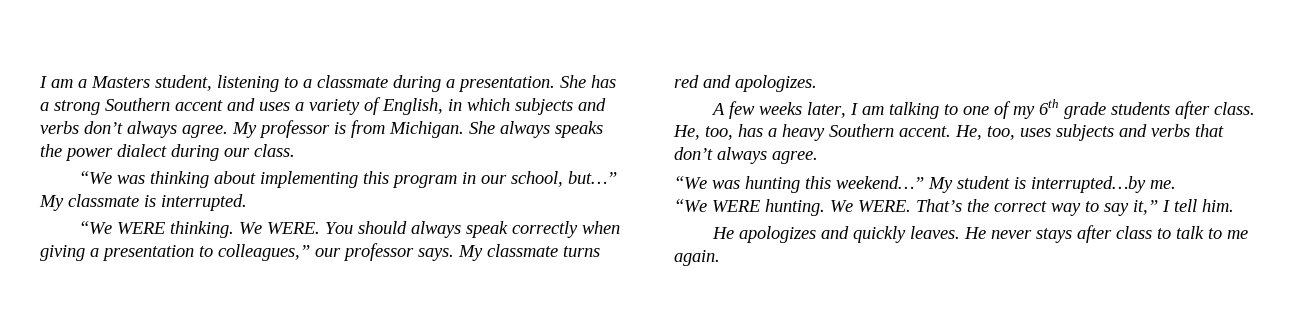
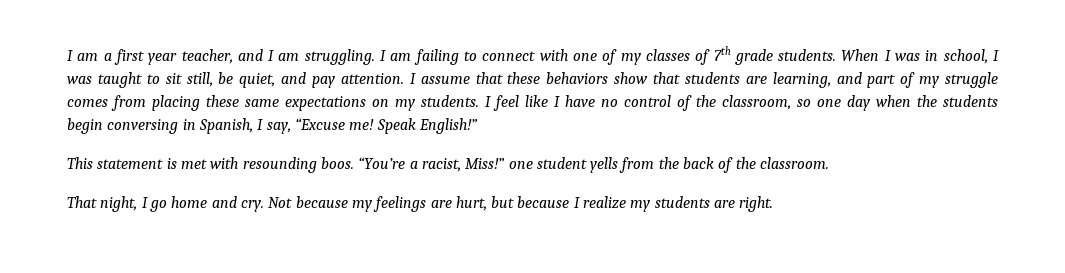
- I am a Masters student, listening to a classmate during a presentation. She has a strong Southern accent and uses a variety of English, in which subjects and verbs don’t always agree. My professor is from Michigan. She always speaks the power dialect during our class.
- “We was thinking about implementing this program in our school, but…” My classmate is interrupted.
- “We WERE thinking. We WERE. You should always speak correctly when giving a presentation to colleagues,” our professor says. My classmate turns red and apologizes.
- A few weeks later, I am talking to one of my 6th grade students after class. He, too, has a heavy Southern accent. He, too, uses subjects and verbs that don’t always agree.
- “We was hunting this weekend…” My student is interrupted…by me.
- “We WERE hunting. We WERE. That’s the correct way to say it,” I tell him.
- He apologizes and quickly leaves. He never stays after class to talk to me again.
+ I am a first year teacher, and I am struggling. I am failing to connect with one of my classes of 7th grade students. When I was in school, I was taught to sit still, be quiet, and pay attention. I assume that these behaviors show that students are learning, and part of my struggle comes from placing these same expectations on my students. I feel like I have no control of the classroom, so one day when the students begin conversing in Spanish, I say, “Excuse me! Speak English!”
+ This statement is met with resounding boos. “You’re a racist, Miss!” one student yells from the back of the classroom.
+ That night, I go home and cry. Not because my feelings are hurt, but because I realize my students are right.

